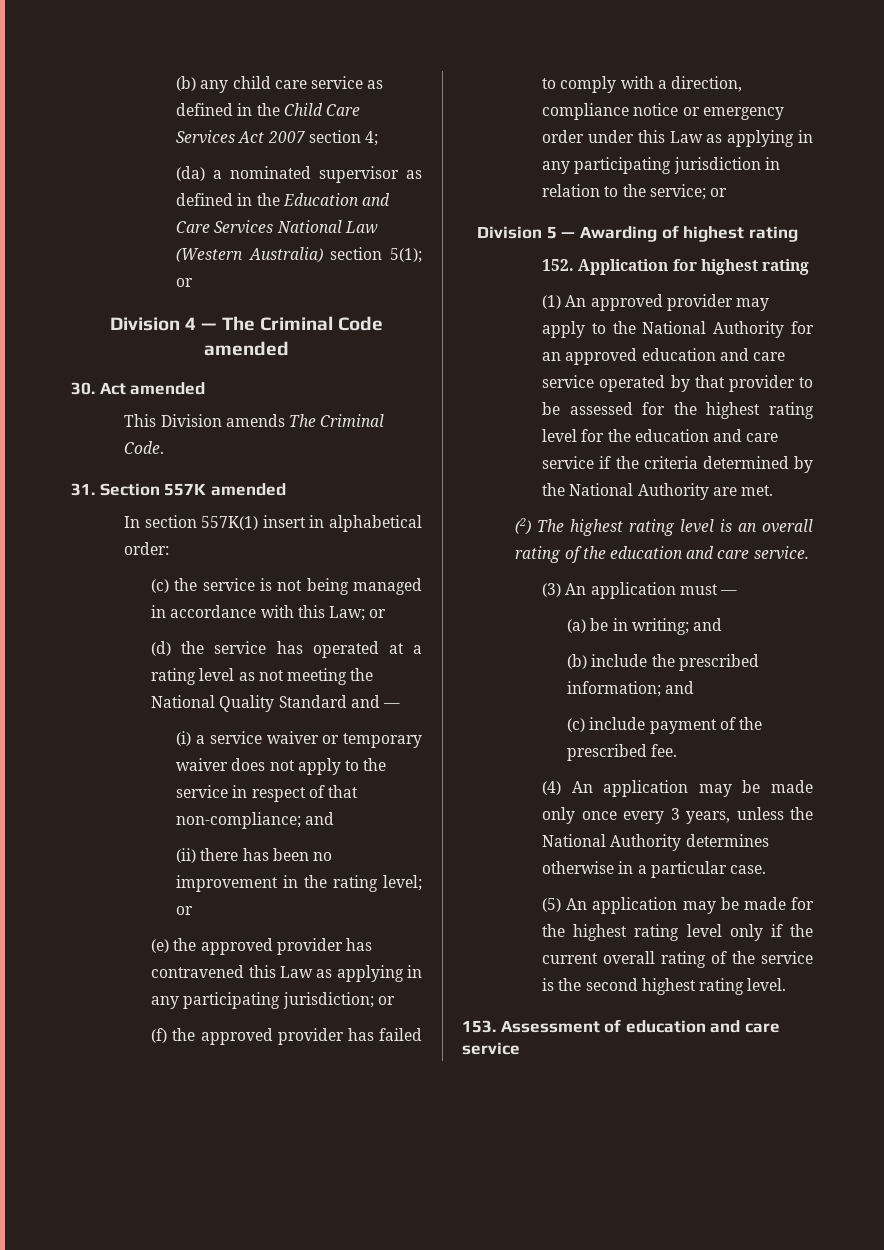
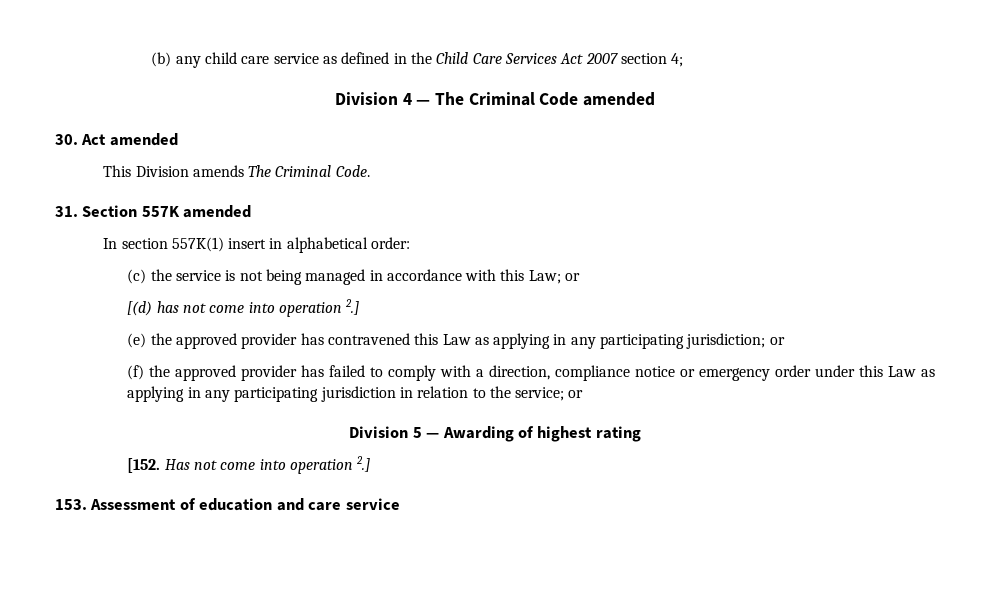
- (da) a nominated supervisor as defined in the Education and Care Services National Law (Western Australia) section 5(1); or
- (d) the service has operated at a rating level as not meeting the National Quality Standard and —
- (i) a service waiver or temporary waiver does not apply to the service in respect of that non-compliance; and
- (ii) there has been no improvement in the rating level; or
+ [(d) has not come into operation 2.]
- 152. Application for highest rating
- (1) An approved provider may apply to the National Authority for an approved education and care service operated by that provider to be assessed for the highest rating level for the education and care service if the criteria determined by the National Authority are met.
- (2) The highest rating level is an overall rating of the education and care service.
- (3) An application must —
- (a) be in writing; and
- (b) include the prescribed information; and
- (c) include payment of the prescribed fee.
- (4) An application may be made only once every 3 years, unless the National Authority determines otherwise in a particular case.
- (5) An application may be made for the highest rating level only if the current overall rating of the service is the second highest rating level.
+ [152. Has not come into operation 2.]

